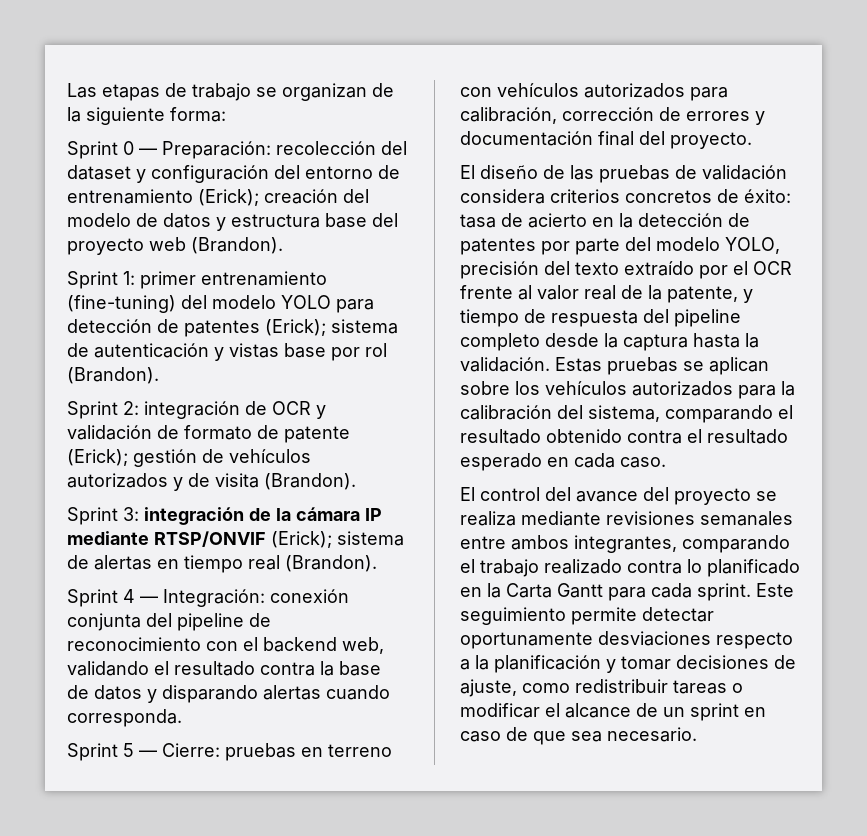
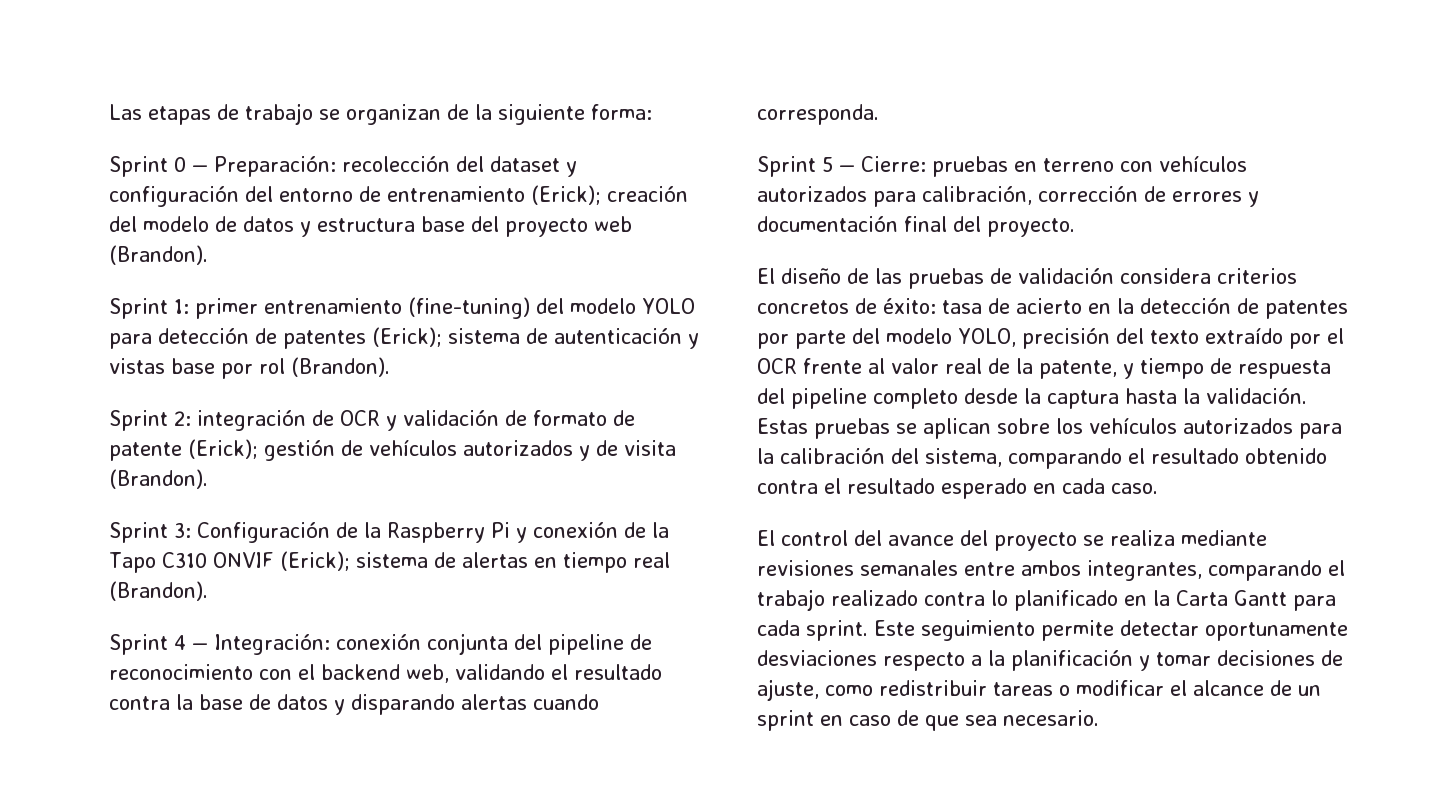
- Sprint 3: integración de la cámara IP mediante RTSP/ONVIF (Erick); sistema de alertas en tiempo real (Brandon).
+ Sprint 3: Configuración de la Raspberry Pi y conexión de la Tapo C310 ONVIF (Erick); sistema de alertas en tiempo real (Brandon).

